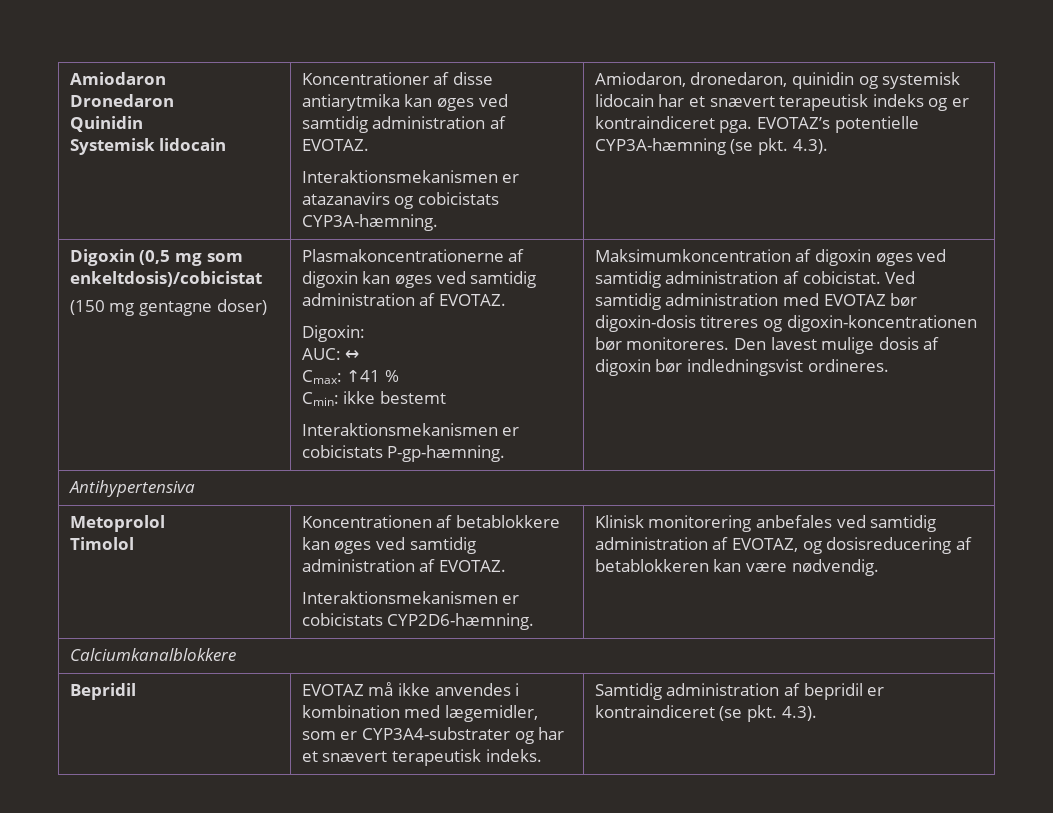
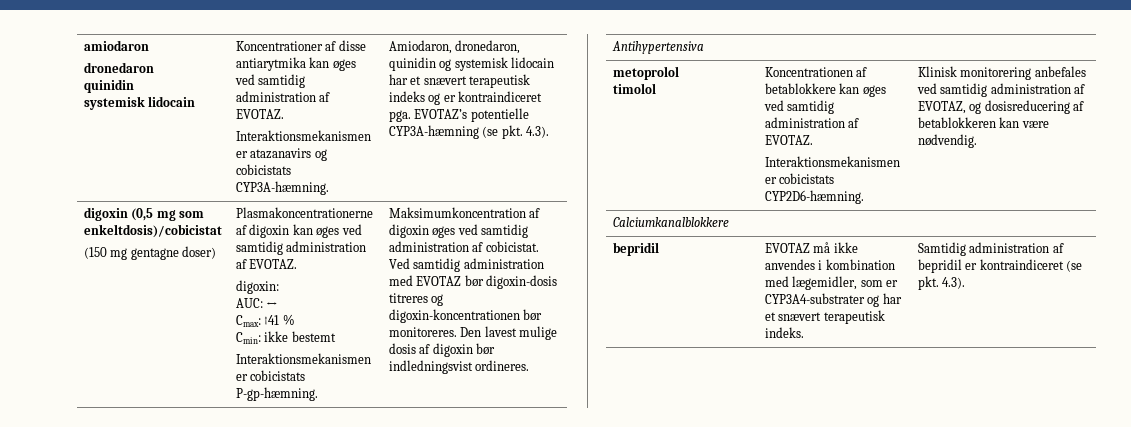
- Amiodaron
- Dronedaron
- Quinidin
- Systemisk lidocain
+ amiodaron
+ dronedaron
+ quinidin
+ systemisk lidocain
- Digoxin (0,5 mg som enkeltdosis)/cobicistat
+ digoxin (0,5 mg som enkeltdosis)/cobicistat
- Digoxin:
+ digoxin:
- Metoprolol
- Timolol | Koncentrationen af betablokkere kan øges ved samtidig administration af EVOTAZ.
+ metoprolol
+ timolol | Koncentrationen af betablokkere kan øges ved samtidig administration af EVOTAZ.
- Bepridil | EVOTAZ må ikke anvendes i kombination med lægemidler, som er CYP3A4-substrater og har et snævert terapeutisk indeks. | Samtidig administration af bepridil er kontraindiceret (se pkt. 4.3).
+ bepridil | EVOTAZ må ikke anvendes i kombination med lægemidler, som er CYP3A4-substrater og har et snævert terapeutisk indeks. | Samtidig administration af bepridil er kontraindiceret (se pkt. 4.3).

